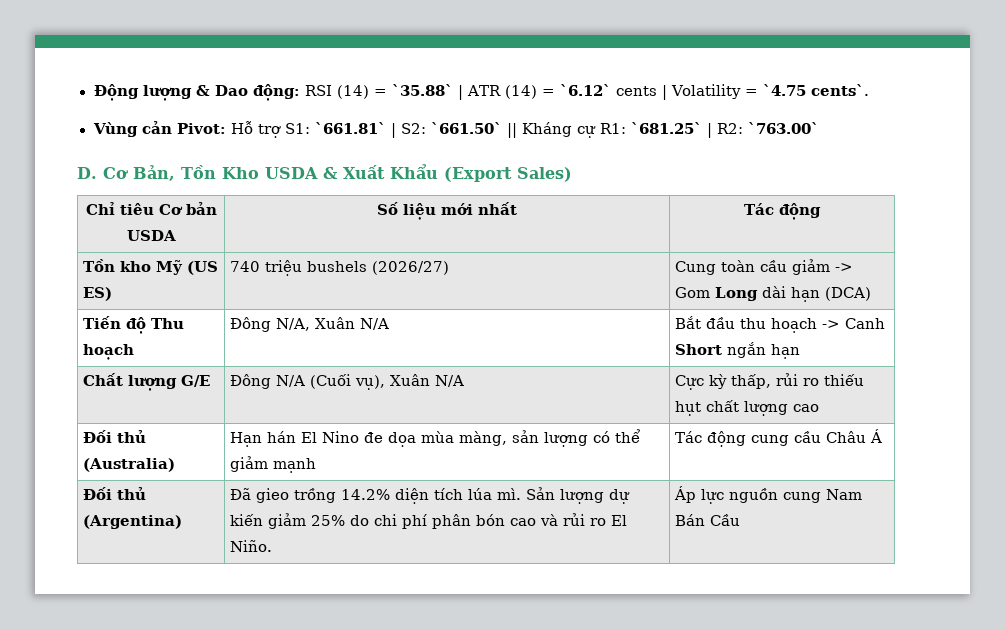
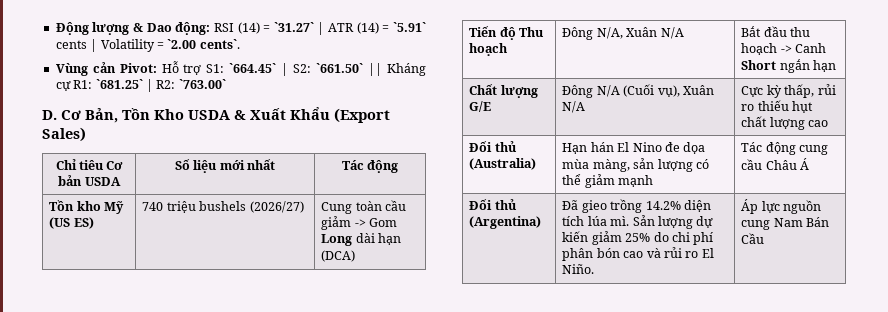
- Động lượng & Dao động: RSI (14) = `35.88` | ATR (14) = `6.12` cents | Volatility = `4.75 cents`.
+ Động lượng & Dao động: RSI (14) = `31.27` | ATR (14) = `5.91` cents | Volatility = `2.00 cents`.
- Vùng cản Pivot: Hỗ trợ S1: `661.81` | S2: `661.50` || Kháng cự R1: `681.25` | R2: `763.00`
+ Vùng cản Pivot: Hỗ trợ S1: `664.45` | S2: `661.50` || Kháng cự R1: `681.25` | R2: `763.00`

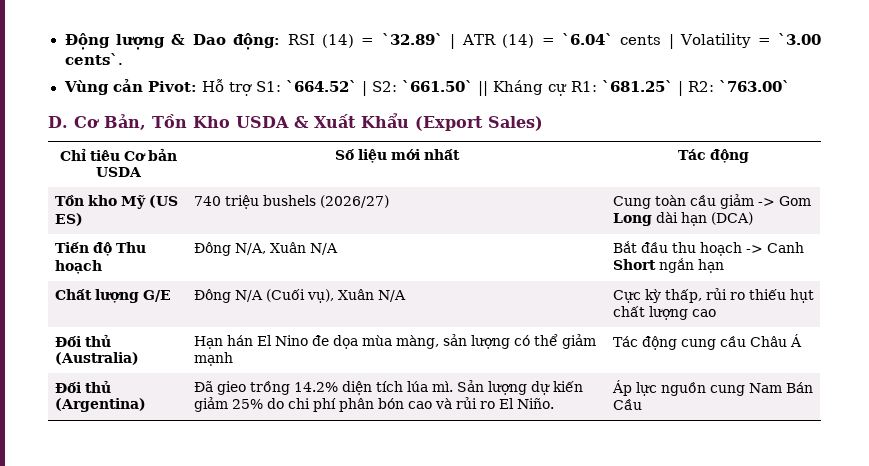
- Động lượng & Dao động: RSI (14) = `31.27` | ATR (14) = `5.91` cents | Volatility = `2.00 cents`.
+ Động lượng & Dao động: RSI (14) = `32.89` | ATR (14) = `6.04` cents | Volatility = `3.00 cents`.
- Vùng cản Pivot: Hỗ trợ S1: `664.45` | S2: `661.50` || Kháng cự R1: `681.25` | R2: `763.00`
+ Vùng cản Pivot: Hỗ trợ S1: `664.52` | S2: `661.50` || Kháng cự R1: `681.25` | R2: `763.00`

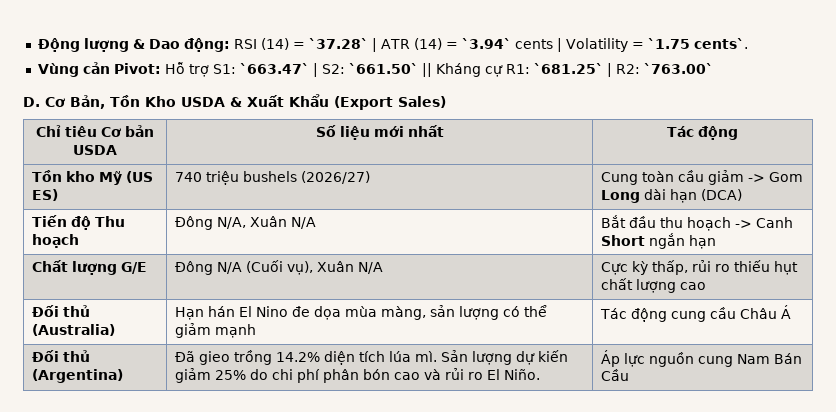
- Động lượng & Dao động: RSI (14) = `32.89` | ATR (14) = `6.04` cents | Volatility = `3.00 cents`.
+ Động lượng & Dao động: RSI (14) = `37.28` | ATR (14) = `3.94` cents | Volatility = `1.75 cents`.
- Vùng cản Pivot: Hỗ trợ S1: `664.52` | S2: `661.50` || Kháng cự R1: `681.25` | R2: `763.00`
+ Vùng cản Pivot: Hỗ trợ S1: `663.47` | S2: `661.50` || Kháng cự R1: `681.25` | R2: `763.00`

